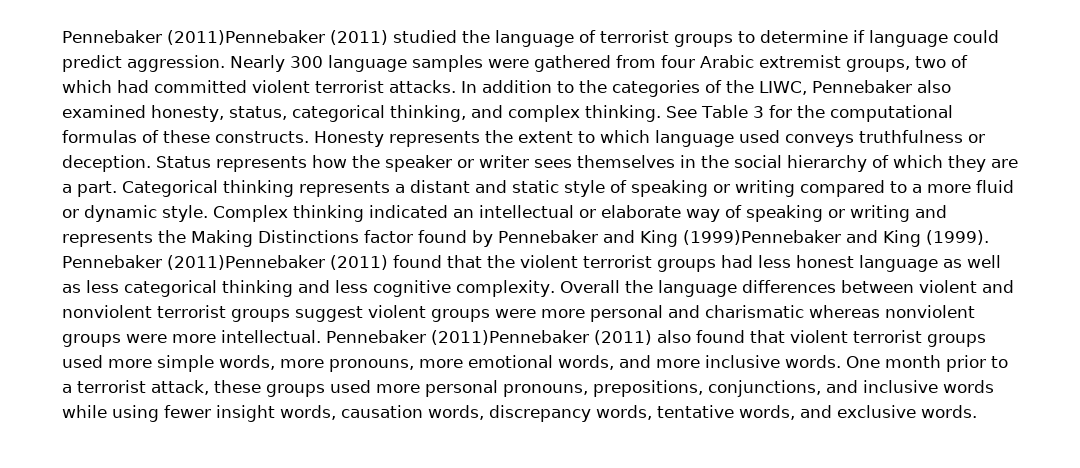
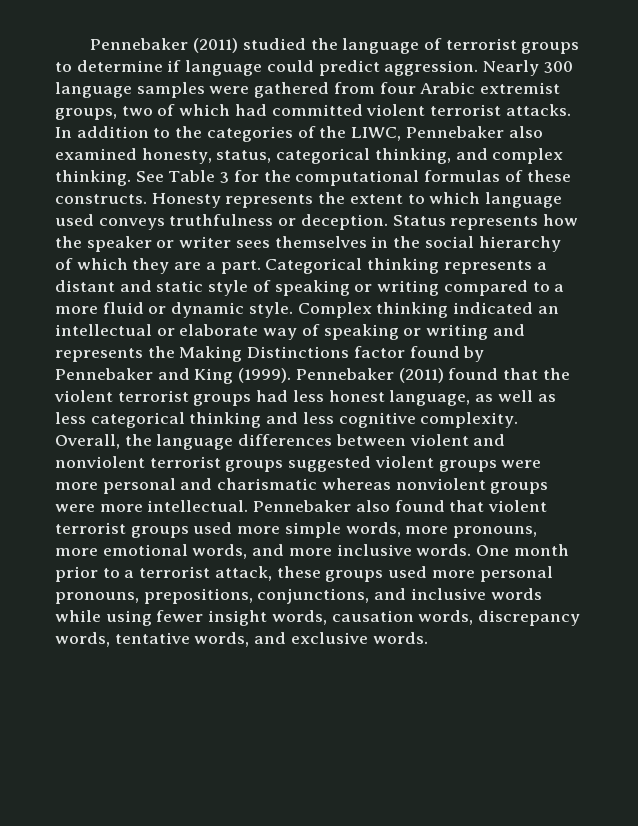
- Pennebaker (2011)Pennebaker (2011) studied the language of terrorist groups to determine if language could predict aggression.
+ Pennebaker (2011) studied the language of terrorist groups to determine if language could predict aggression.
- Complex thinking indicated an intellectual or elaborate way of speaking or writing and represents the Making Distinctions factor found by Pennebaker and King (1999)Pennebaker and King (1999).
+ Complex thinking indicated an intellectual or elaborate way of speaking or writing and represents the Making Distinctions factor found by Pennebaker and King (1999).
- Pennebaker (2011)Pennebaker (2011) found that the violent terrorist groups had less honest language as well as less categorical thinking and less cognitive complexity.
+ Pennebaker (2011) found that the violent terrorist groups had less honest language, as well as less categorical thinking and less cognitive complexity.
- Overall the language differences between violent and nonviolent terrorist groups suggest violent groups were more personal and charismatic whereas nonviolent groups were more intellectual.
+ Overall, the language differences between violent and nonviolent terrorist groups suggested violent groups were more personal and charismatic whereas nonviolent groups were more intellectual.
- Pennebaker (2011)Pennebaker (2011) also found that violent terrorist groups used more simple words, more pronouns, more emotional words, and more inclusive words.
+ Pennebaker also found that violent terrorist groups used more simple words, more pronouns, more emotional words, and more inclusive words.

